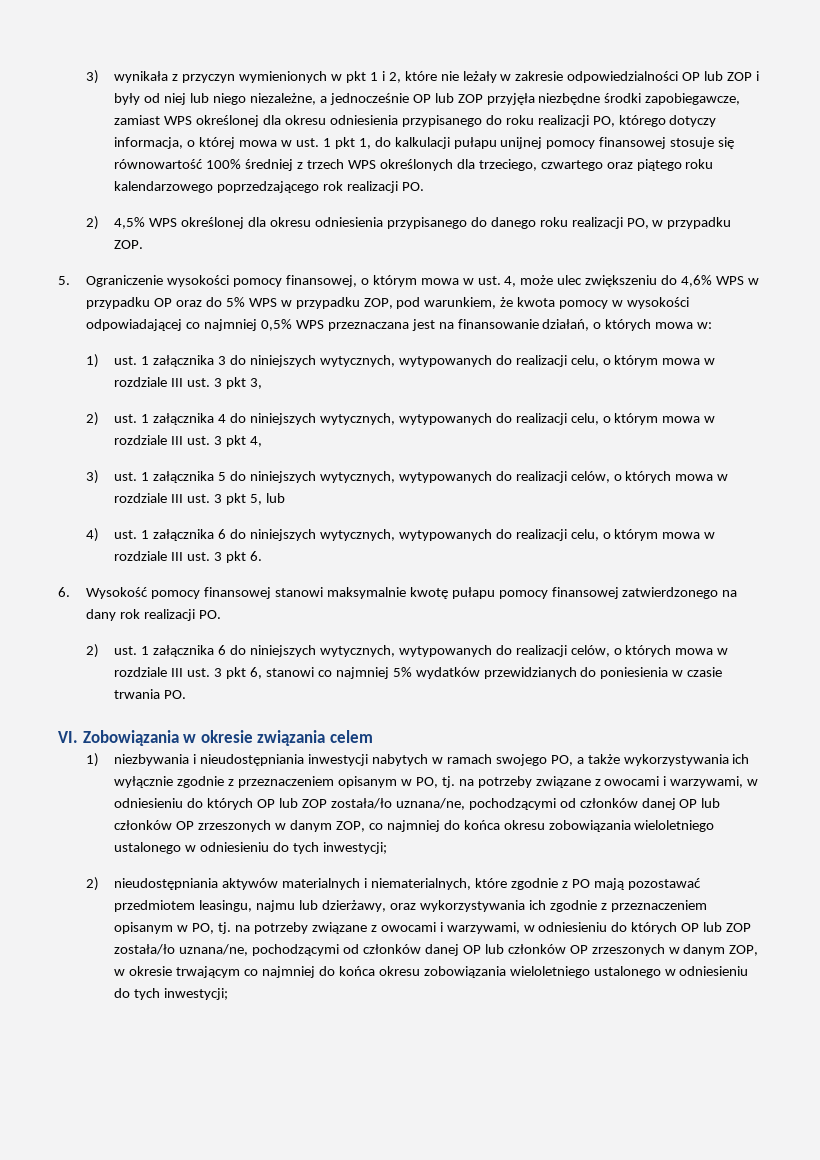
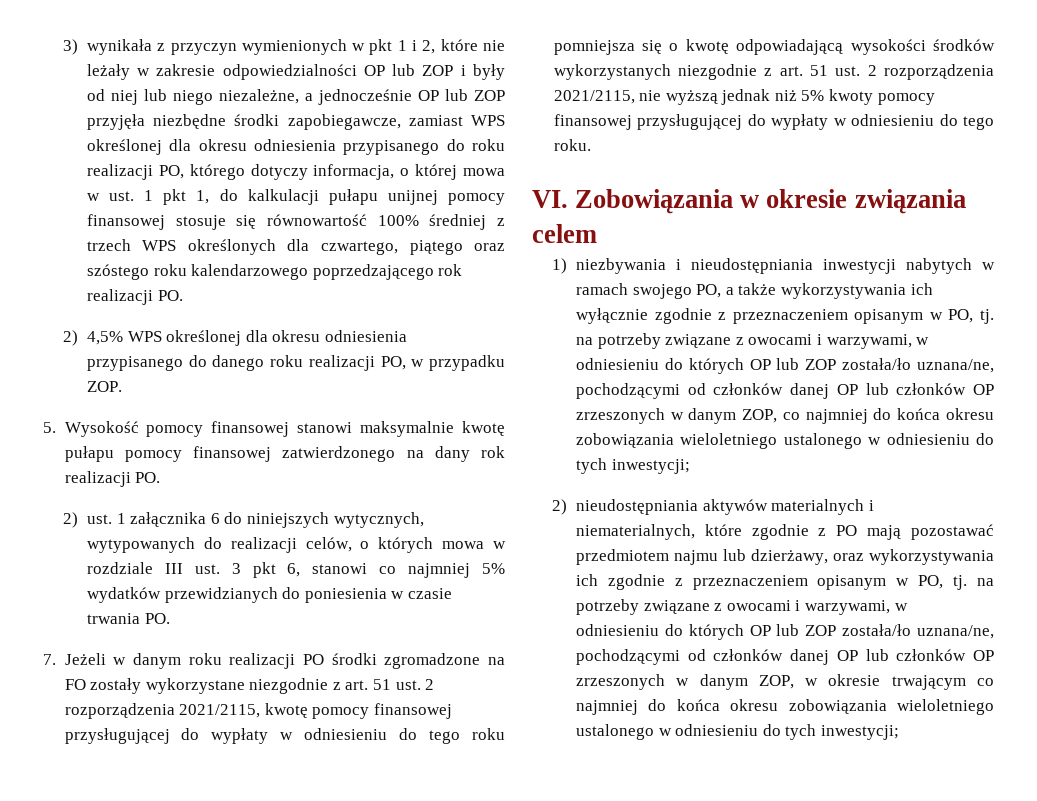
- 3) wynikała z przyczyn wymienionych w pkt 1 i 2, które nie leżały w zakresie odpowiedzialności OP lub ZOP i były od niej lub niego niezależne, a jednocześnie OP lub ZOP przyjęła niezbędne środki zapobiegawcze, zamiast WPS określonej dla okresu odniesienia przypisanego do roku realizacji PO, którego dotyczy informacja, o której mowa w ust. 1 pkt 1, do kalkulacji pułapu unijnej pomocy finansowej stosuje się równowartość 100% średniej z trzech WPS określonych dla trzeciego, czwartego oraz piątego roku kalendarzowego poprzedzającego rok realizacji PO.
+ 3) wynikała z przyczyn wymienionych w pkt 1 i 2, które nie leżały w zakresie odpowiedzialności OP lub ZOP i były od niej lub niego niezależne, a jednocześnie OP lub ZOP przyjęła niezbędne środki zapobiegawcze, zamiast WPS określonej dla okresu odniesienia przypisanego do roku realizacji PO, którego dotyczy informacja, o której mowa w ust. 1 pkt 1, do kalkulacji pułapu unijnej pomocy finansowej stosuje się równowartość 100% średniej z trzech WPS określonych dla czwartego, piątego oraz szóstego roku kalendarzowego poprzedzającego rok realizacji PO.
- 5. Ograniczenie wysokości pomocy finansowej, o którym mowa w ust. 4, może ulec zwiększeniu do 4,6% WPS w przypadku OP oraz do 5% WPS w przypadku ZOP, pod warunkiem, że kwota pomocy w wysokości odpowiadającej co najmniej 0,5% WPS przeznaczana jest na finansowanie działań, o których mowa w:
- 1) ust. 1 załącznika 3 do niniejszych wytycznych, wytypowanych do realizacji celu, o którym mowa w rozdziale III ust. 3 pkt 3,
- 2) ust. 1 załącznika 4 do niniejszych wytycznych, wytypowanych do realizacji celu, o którym mowa w rozdziale III ust. 3 pkt 4,
- 3) ust. 1 załącznika 5 do niniejszych wytycznych, wytypowanych do realizacji celów, o których mowa w rozdziale III ust. 3 pkt 5, lub
- 4) ust. 1 załącznika 6 do niniejszych wytycznych, wytypowanych do realizacji celu, o którym mowa w rozdziale III ust. 3 pkt 6.
- 6. Wysokość pomocy finansowej stanowi maksymalnie kwotę pułapu pomocy finansowej zatwierdzonego na dany rok realizacji PO.
+ 5. Wysokość pomocy finansowej stanowi maksymalnie kwotę pułapu pomocy finansowej zatwierdzonego na dany rok realizacji PO.
+ 7. Jeżeli w danym roku realizacji PO środki zgromadzone na FO zostały wykorzystane niezgodnie z art. 51 ust. 2 rozporządzenia 2021/2115, kwotę pomocy finansowej przysługującej do wypłaty w odniesieniu do tego roku pomniejsza się o kwotę odpowiadającą wysokości środków wykorzystanych niezgodnie z art. 51 ust. 2 rozporządzenia 2021/2115, nie wyższą jednak niż 5% kwoty pomocy finansowej przysługującej do wypłaty w odniesieniu do tego roku.
- 2) nieudostępniania aktywów materialnych i niematerialnych, które zgodnie z PO mają pozostawać przedmiotem leasingu, najmu lub dzierżawy, oraz wykorzystywania ich zgodnie z przeznaczeniem opisanym w PO, tj. na potrzeby związane z owocami i warzywami, w odniesieniu do których OP lub ZOP została/ło uznana/ne, pochodzącymi od członków danej OP lub członków OP zrzeszonych w danym ZOP, w okresie trwającym co najmniej do końca okresu zobowiązania wieloletniego ustalonego w odniesieniu do tych inwestycji;
+ 2) nieudostępniania aktywów materialnych i niematerialnych, które zgodnie z PO mają pozostawać przedmiotem najmu lub dzierżawy, oraz wykorzystywania ich zgodnie z przeznaczeniem opisanym w PO, tj. na potrzeby związane z owocami i warzywami, w odniesieniu do których OP lub ZOP została/ło uznana/ne, pochodzącymi od członków danej OP lub członków OP zrzeszonych w danym ZOP, w okresie trwającym co najmniej do końca okresu zobowiązania wieloletniego ustalonego w odniesieniu do tych inwestycji;

